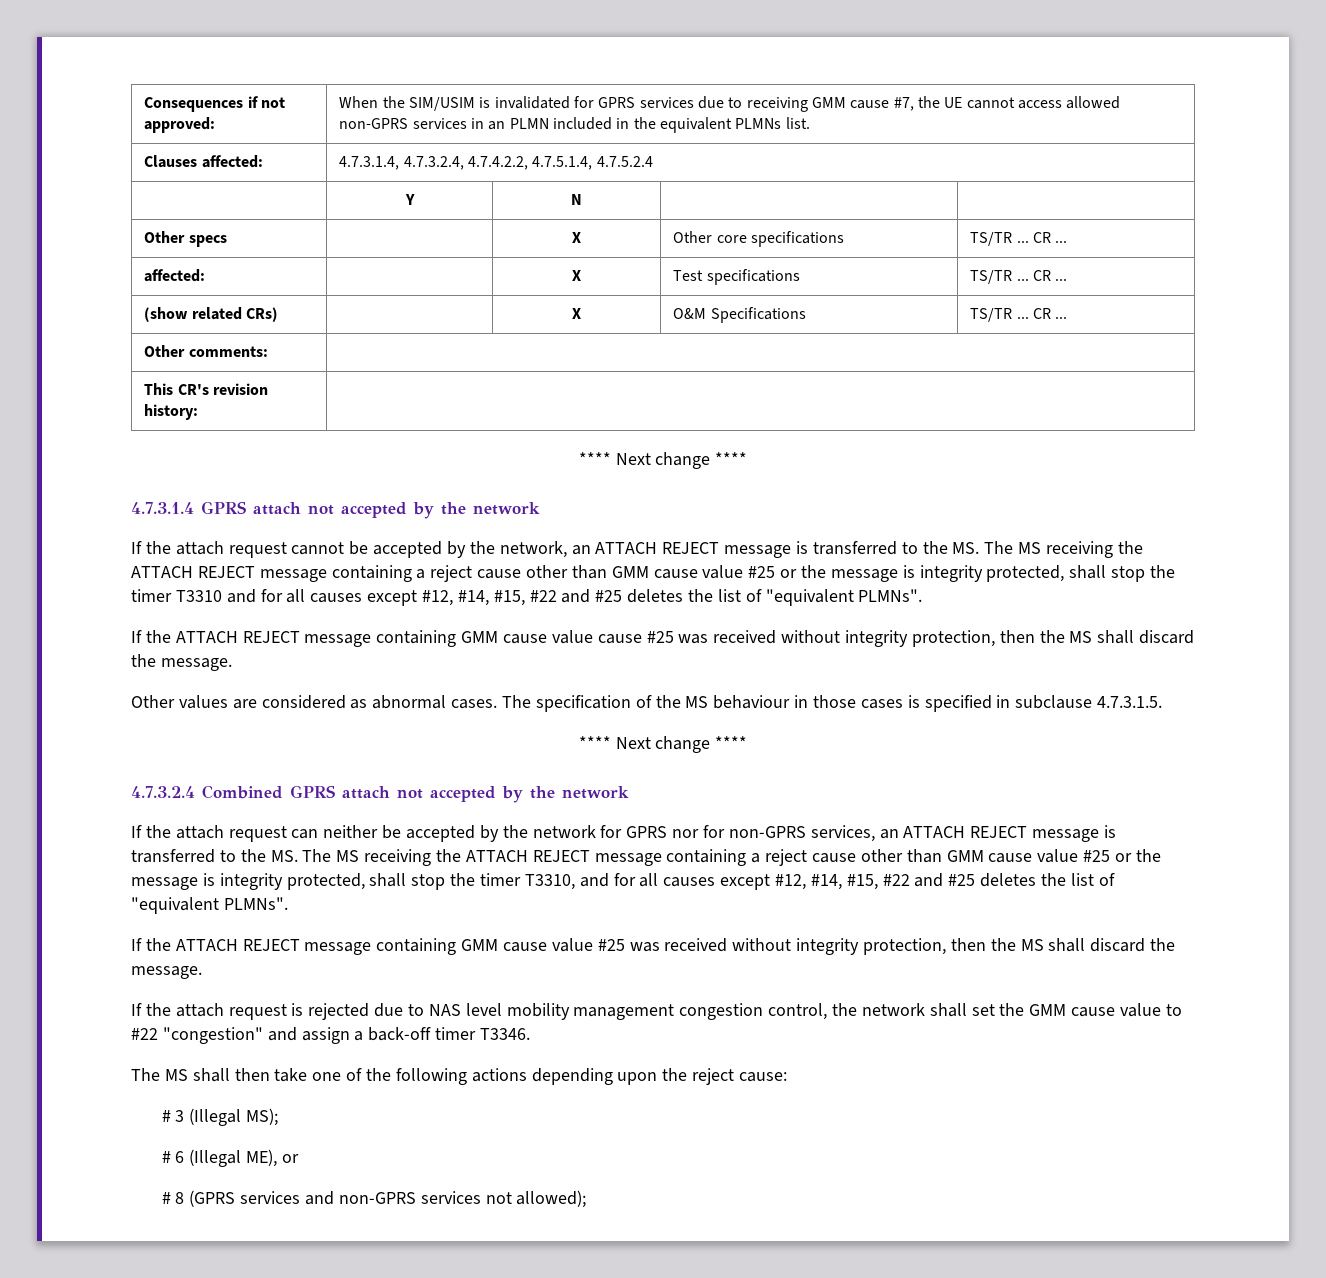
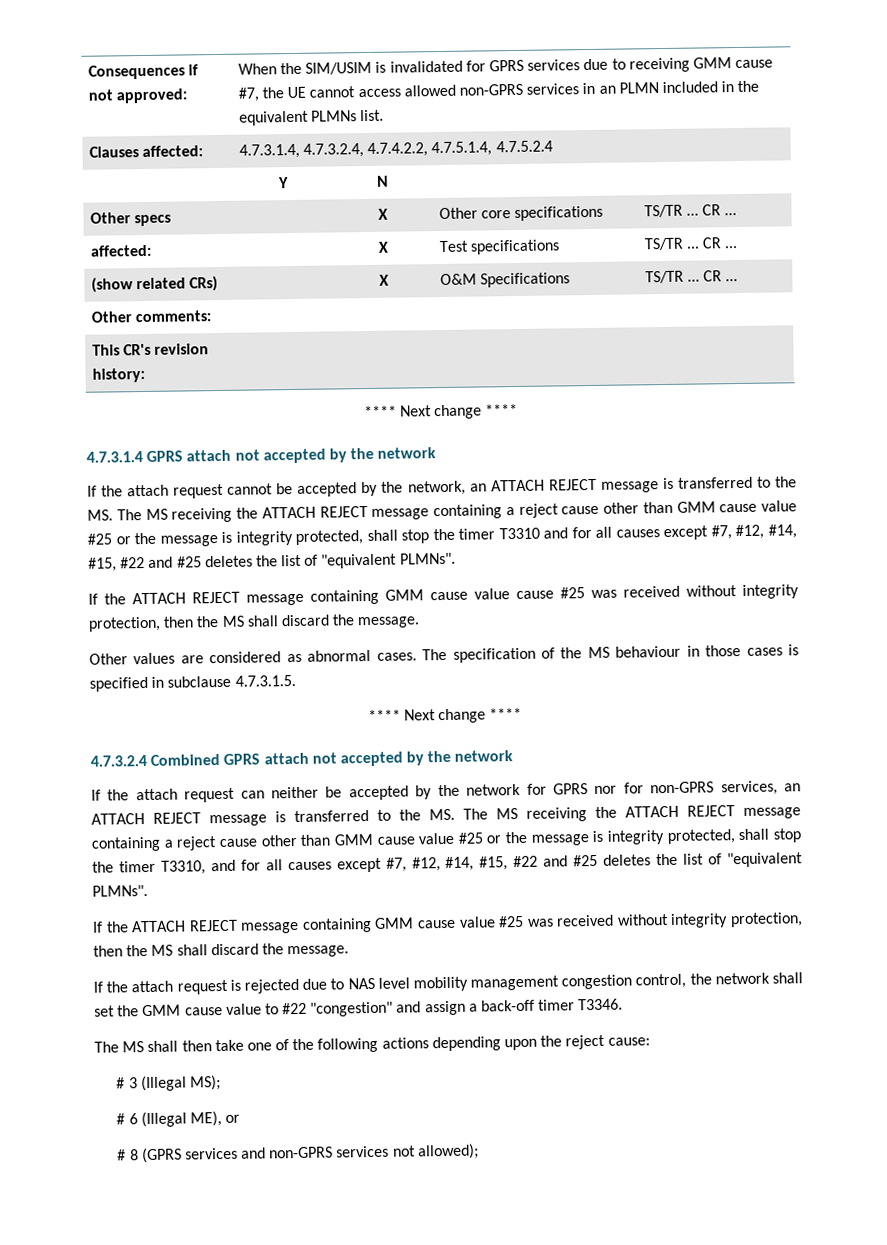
- If the attach request cannot be accepted by the network, an ATTACH REJECT message is transferred to the MS. The MS receiving the ATTACH REJECT message containing a reject cause other than GMM cause value #25 or the message is integrity protected, shall stop the timer T3310 and for all causes except #12, #14, #15, #22 and #25 deletes the list of "equivalent PLMNs".
+ If the attach request cannot be accepted by the network, an ATTACH REJECT message is transferred to the MS. The MS receiving the ATTACH REJECT message containing a reject cause other than GMM cause value #25 or the message is integrity protected, shall stop the timer T3310 and for all causes except #7, #12, #14, #15, #22 and #25 deletes the list of "equivalent PLMNs".
- If the attach request can neither be accepted by the network for GPRS nor for non-GPRS services, an ATTACH REJECT message is transferred to the MS. The MS receiving the ATTACH REJECT message containing a reject cause other than GMM cause value #25 or the message is integrity protected, shall stop the timer T3310, and for all causes except #12, #14, #15, #22 and #25 deletes the list of "equivalent PLMNs".
+ If the attach request can neither be accepted by the network for GPRS nor for non-GPRS services, an ATTACH REJECT message is transferred to the MS. The MS receiving the ATTACH REJECT message containing a reject cause other than GMM cause value #25 or the message is integrity protected, shall stop the timer T3310, and for all causes except #7, #12, #14, #15, #22 and #25 deletes the list of "equivalent PLMNs".

